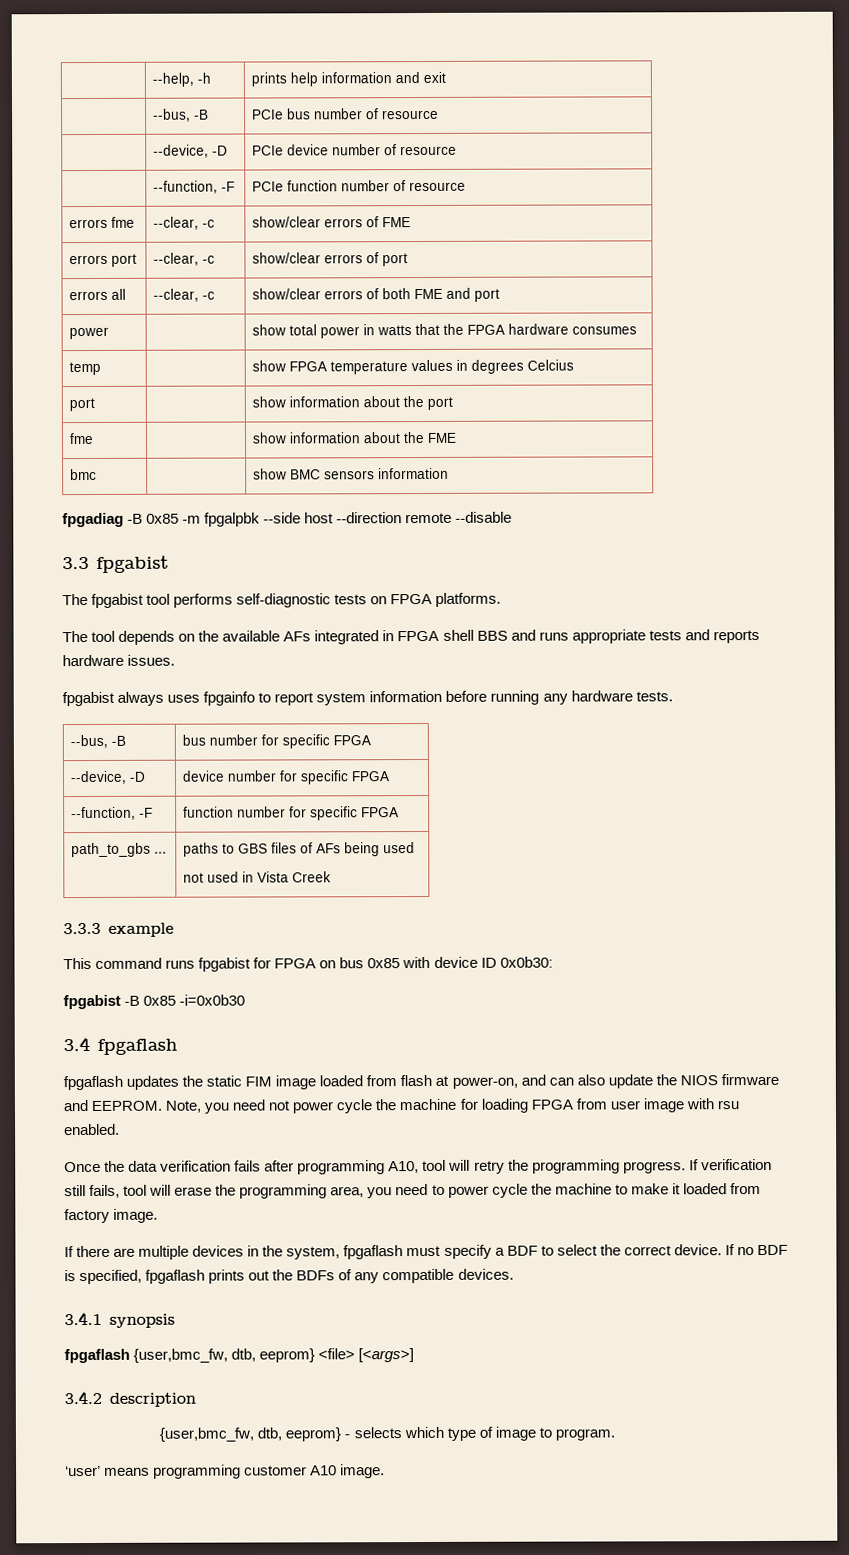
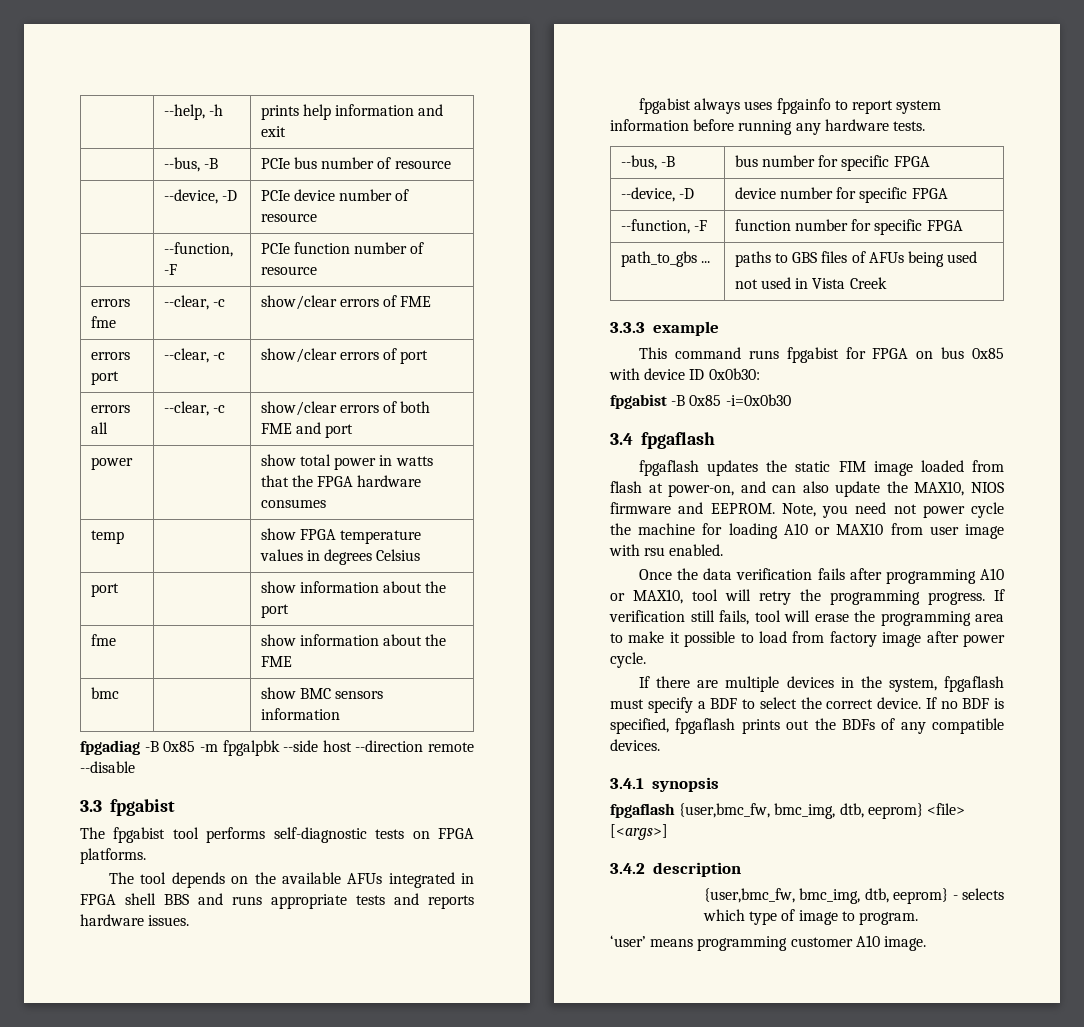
- temp | | show FPGA temperature values in degrees Celcius
+ temp | | show FPGA temperature values in degrees Celsius
- The tool depends on the available AFs integrated in FPGA shell BBS and runs appropriate tests and reports hardware issues.
+ The tool depends on the available AFUs integrated in FPGA shell BBS and runs appropriate tests and reports hardware issues.
- path_to_gbs ... | paths to GBS files of AFs being used
+ path_to_gbs ... | paths to GBS files of AFUs being used
- fpgaflash updates the static FIM image loaded from flash at power-on, and can also update the NIOS firmware and EEPROM.
+ fpgaflash updates the static FIM image loaded from flash at power-on, and can also update the MAX10, NIOS firmware and EEPROM.
- Note, you need not power cycle the machine for loading FPGA from user image with rsu enabled.
+ Note, you need not power cycle the machine for loading A10 or MAX10 from user image with rsu enabled.
- Once the data verification fails after programming A10, tool will retry the programming progress.
+ Once the data verification fails after programming A10 or MAX10, tool will retry the programming progress.
- If verification still fails, tool will erase the programming area, you need to power cycle the machine to make it loaded from factory image.
+ If verification still fails, tool will erase the programming area to make it possible to load from factory image after power cycle.
- fpgaflash {user,bmc_fw, dtb, eeprom} <file> [<args>]
+ fpgaflash {user,bmc_fw, bmc_img, dtb, eeprom} <file> [<args>]
- {user,bmc_fw, dtb, eeprom} - selects which type of image to program.
+ {user,bmc_fw, bmc_img, dtb, eeprom} - selects which type of image to program.

